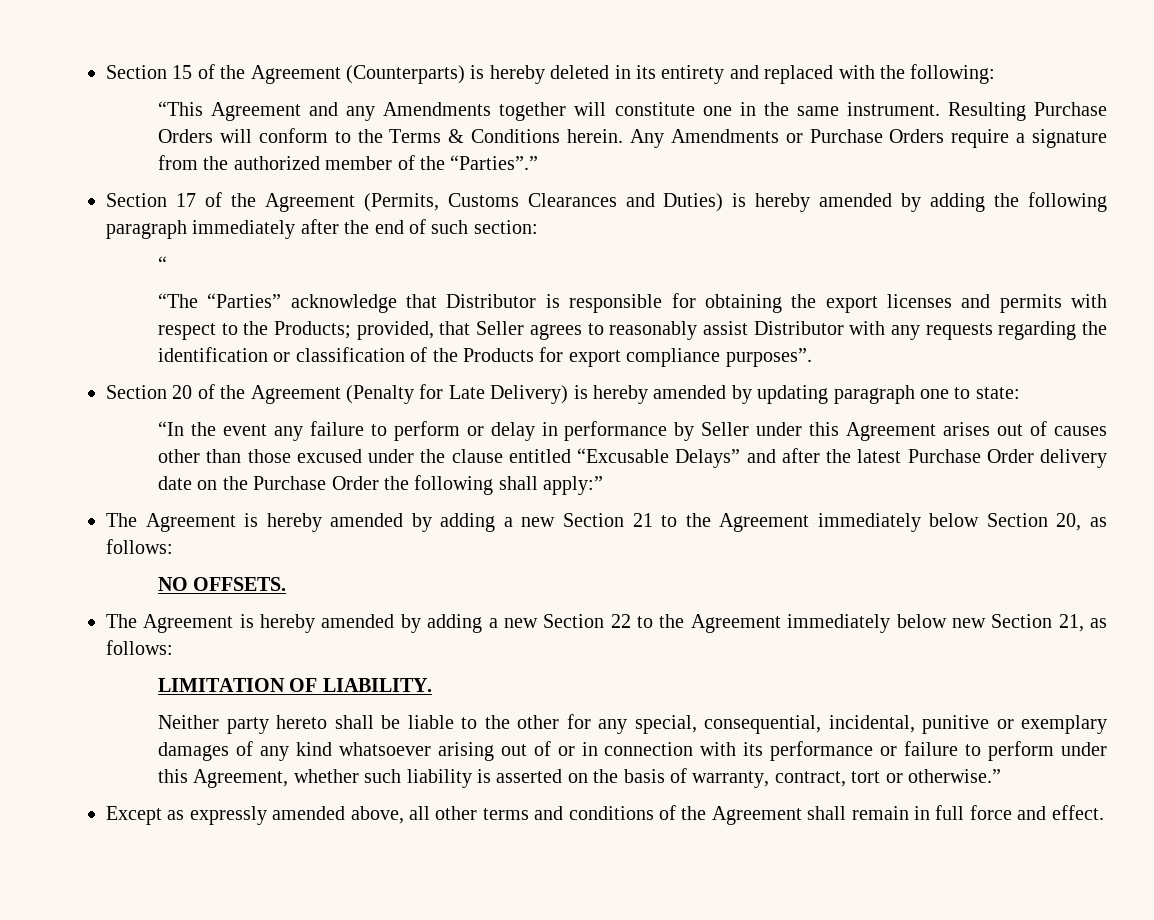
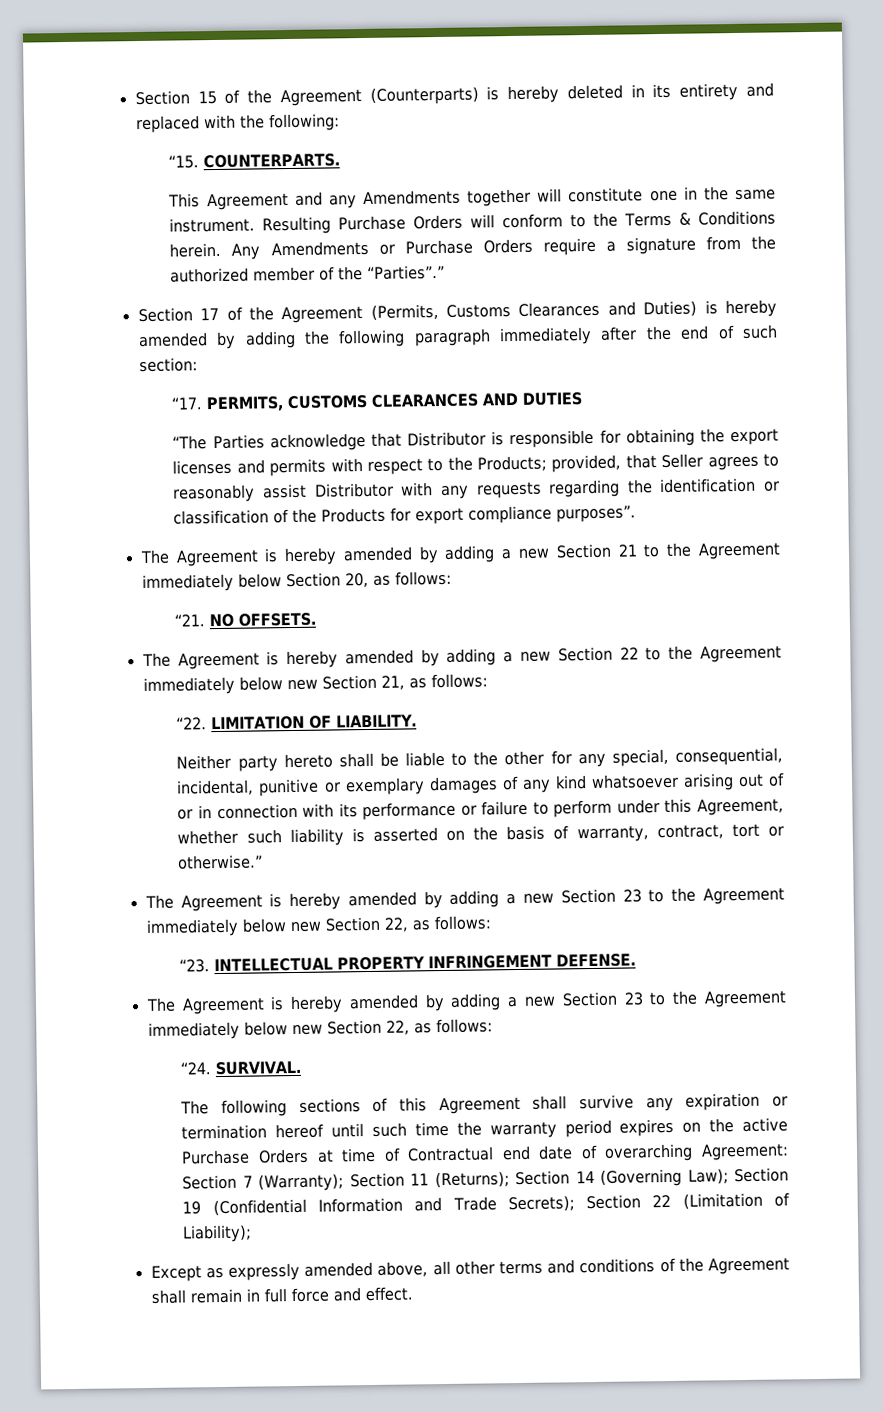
- “This Agreement and any Amendments together will constitute one in the same instrument.
+ “15. COUNTERPARTS.
+ This Agreement and any Amendments together will constitute one in the same instrument.
- “
+ “17. PERMITS, CUSTOMS CLEARANCES AND DUTIES
- “The “Parties” acknowledge that Distributor is responsible for obtaining the export licenses and permits with respect to the Products; provided, that Seller agrees to reasonably assist Distributor with any requests regarding the identification or classification of the Products for export compliance purposes”.
+ “The Parties acknowledge that Distributor is responsible for obtaining the export licenses and permits with respect to the Products; provided, that Seller agrees to reasonably assist Distributor with any requests regarding the identification or classification of the Products for export compliance purposes”.
- Section 20 of the Agreement (Penalty for Late Delivery) is hereby amended by updating paragraph one to state:
- “In the event any failure to perform or delay in performance by Seller under this Agreement arises out of causes other than those excused under the clause entitled “Excusable Delays” and after the latest Purchase Order delivery date on the Purchase Order the following shall apply:”
- NO OFFSETS.
+ “21. NO OFFSETS.
- LIMITATION OF LIABILITY.
+ “22. LIMITATION OF LIABILITY.
  Neither party hereto shall be liable to the other for any special, consequential, incidental, punitive or exemplary damages of any kind whatsoever arising out of or in connection with its performance or failure to perform under this Agreement, whether such liability is asserted on the basis of warranty, contract, tort or otherwise.”
+ The Agreement is hereby amended by adding a new Section 23 to the Agreement immediately below new Section 22, as follows:
+ “23. INTELLECTUAL PROPERTY INFRINGEMENT DEFENSE.
+ The Agreement is hereby amended by adding a new Section 23 to the Agreement immediately below new Section 22, as follows:
+ “24. SURVIVAL.
+ The following sections of this Agreement shall survive any expiration or termination hereof until such time the warranty period expires on the active Purchase Orders at time of Contractual end date of overarching Agreement: Section 7 (Warranty); Section 11 (Returns); Section 14 (Governing Law); Section 19 (Confidential Information and Trade Secrets); Section 22 (Limitation of Liability);

